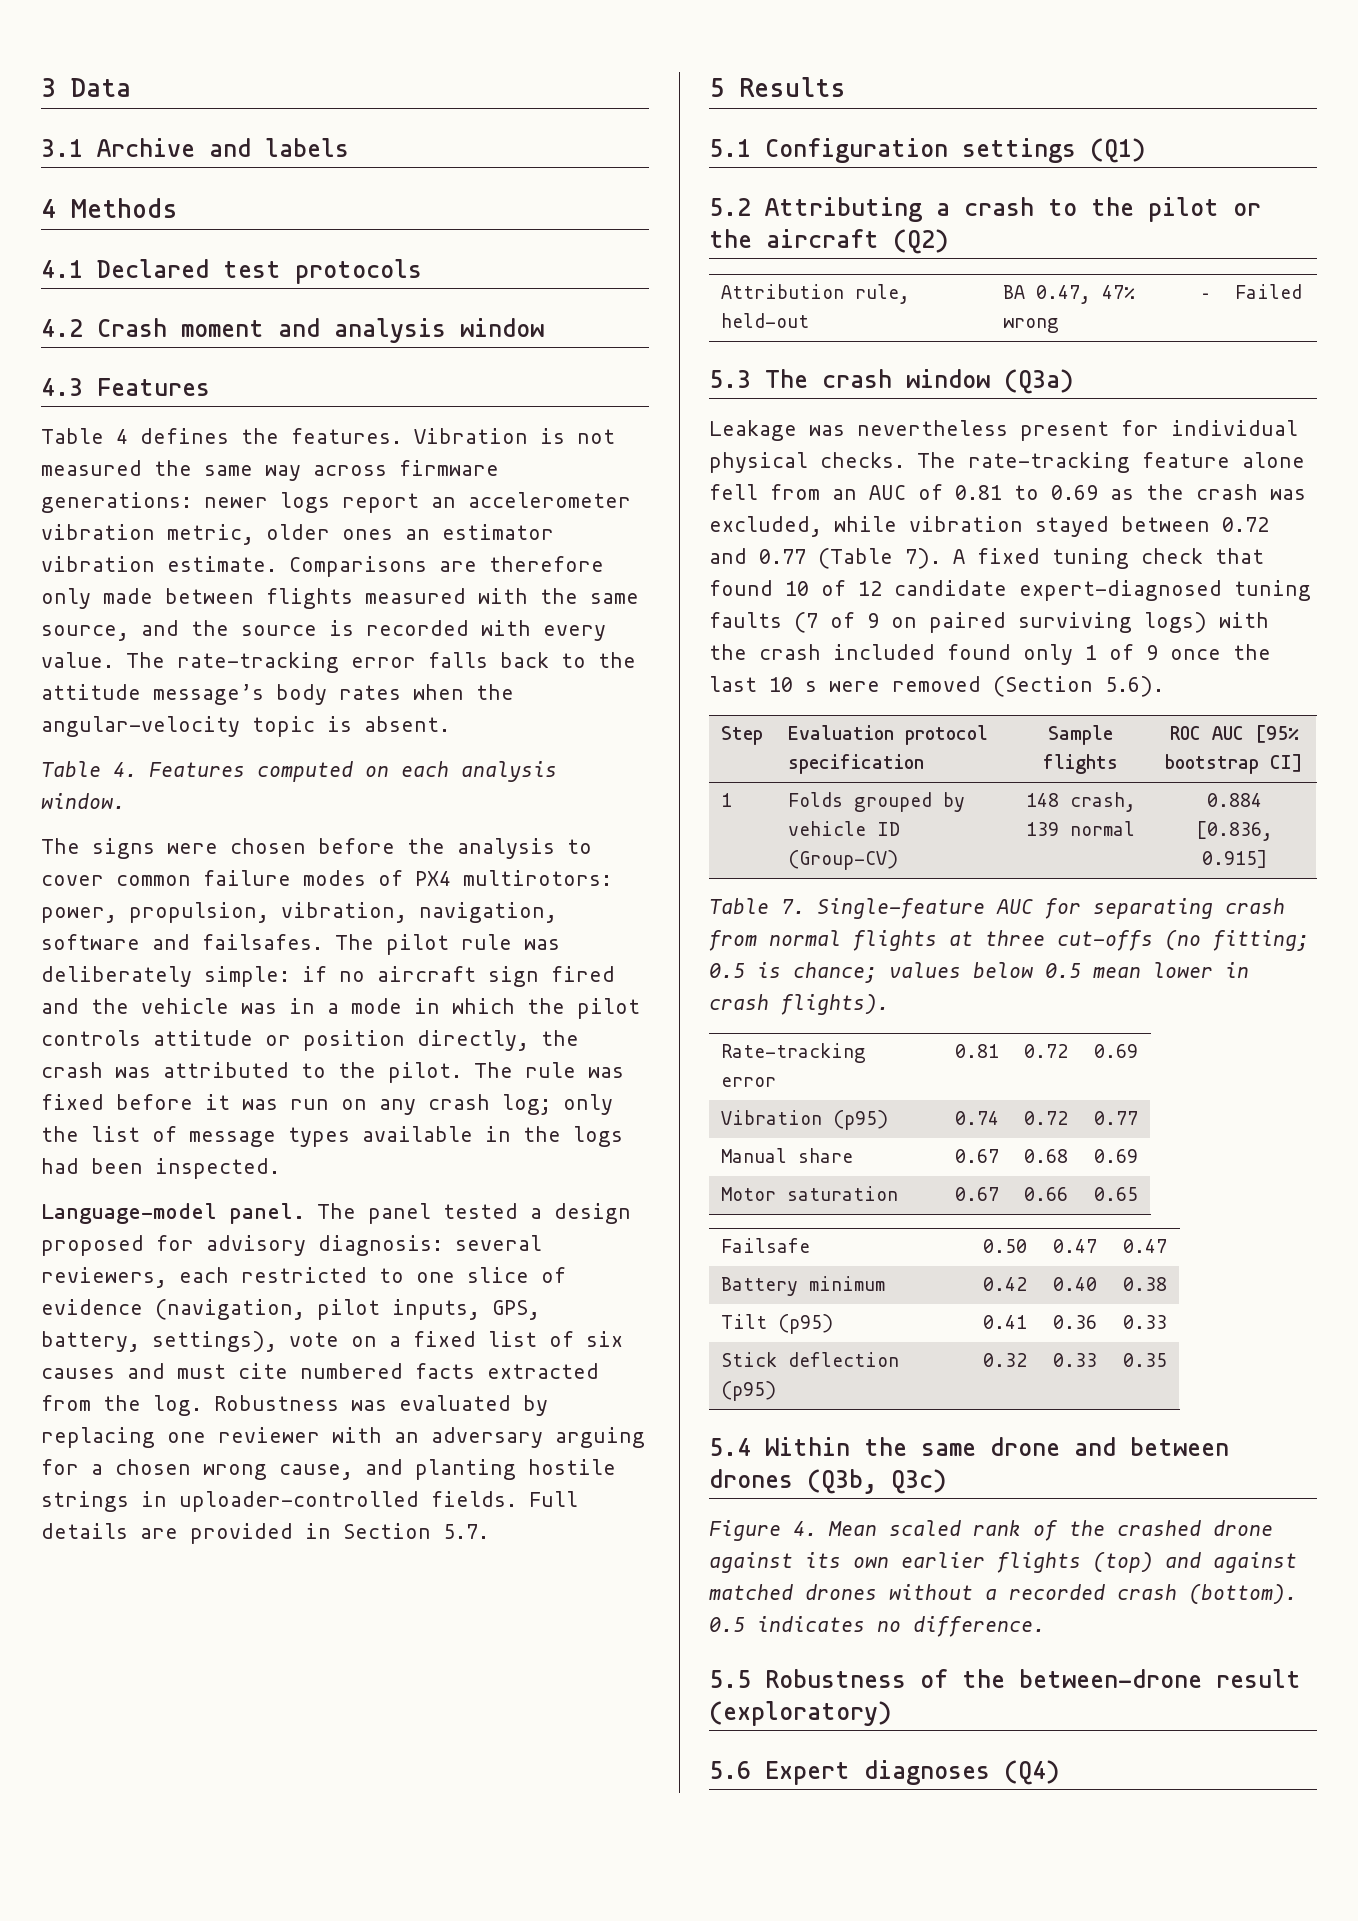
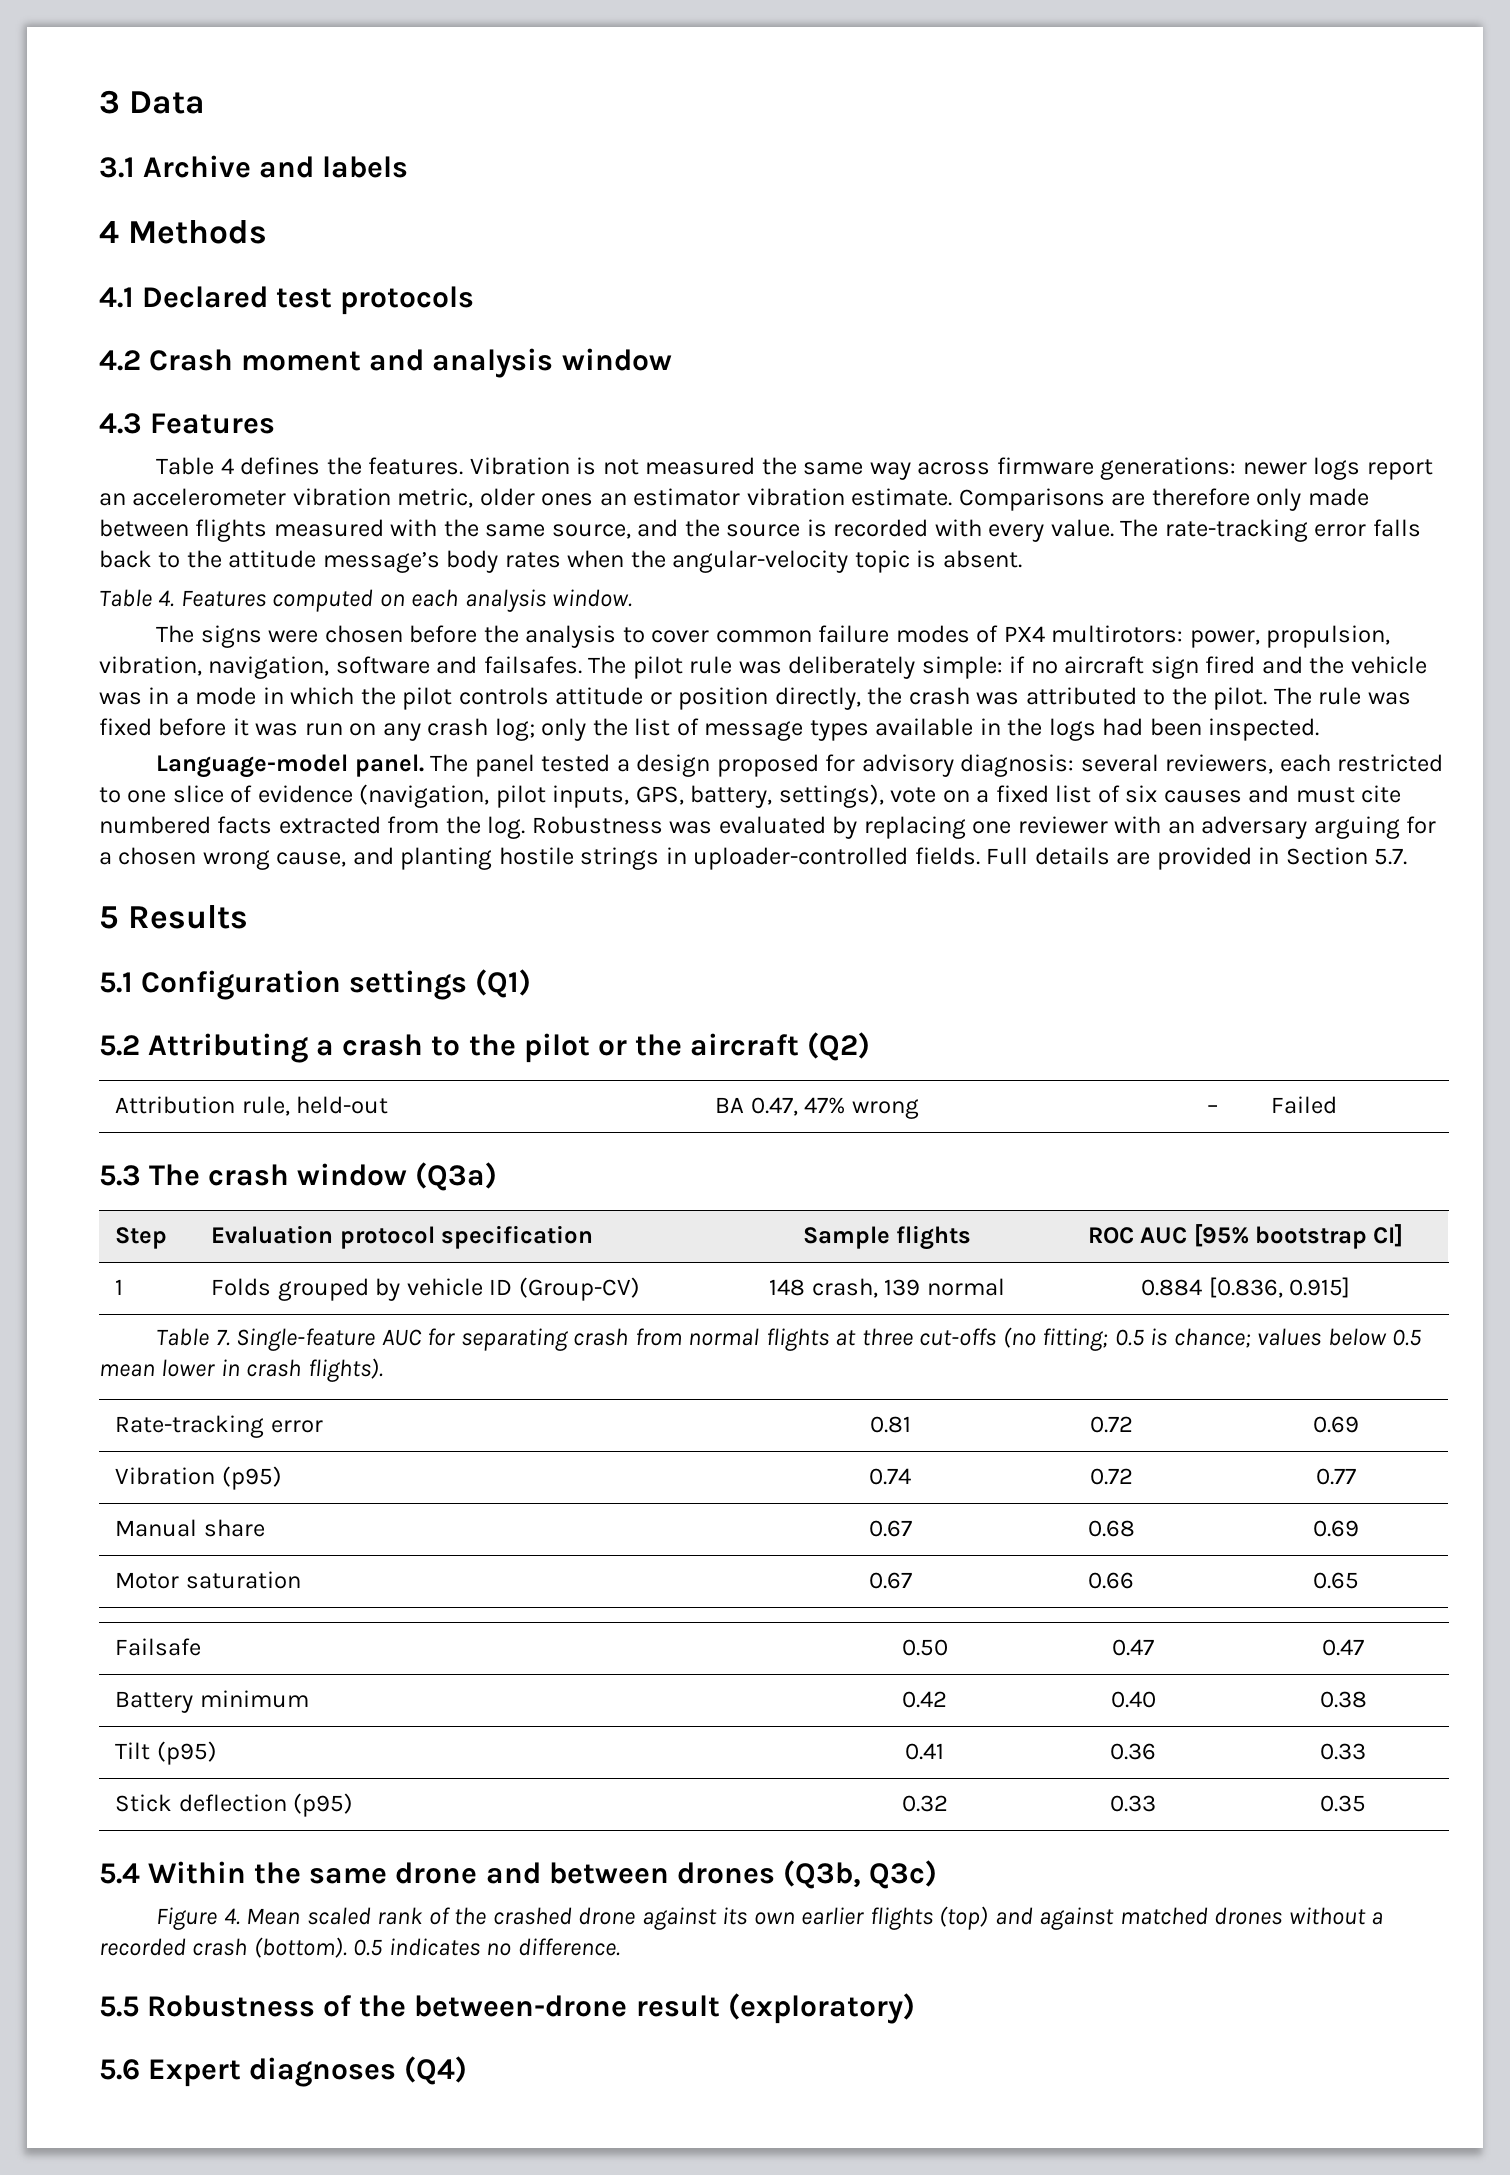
- Leakage was nevertheless present for individual physical checks. The rate-tracking feature alone fell from an AUC of 0.81 to 0.69 as the crash was excluded, while vibration stayed between 0.72 and 0.77 (Table 7). A fixed tuning check that found 10 of 12 candidate expert-diagnosed tuning faults (7 of 9 on paired surviving logs) with the crash included found only 1 of 9 once the last 10 s were removed (Section 5.6).

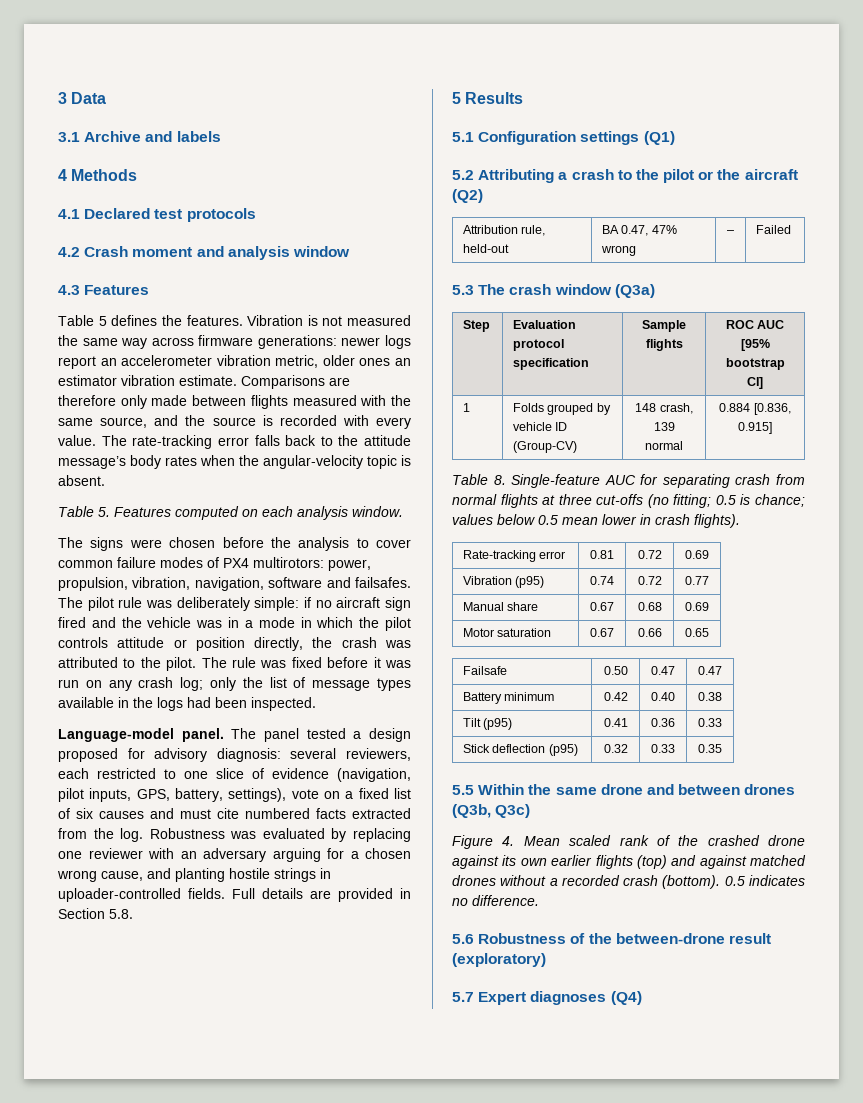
- Table 4 defines the features.
+ Table 5 defines the features.
- Table 4. Features computed on each analysis window.
+ Table 5. Features computed on each analysis window.
- Full details are provided in Section 5.7.
+ Full details are provided in Section 5.8.
- Table 7. Single-feature AUC for separating crash from normal flights at three cut-offs (no fitting; 0.5 is chance; values below 0.5 mean lower in crash flights).
+ Table 8. Single-feature AUC for separating crash from normal flights at three cut-offs (no fitting; 0.5 is chance; values below 0.5 mean lower in crash flights).
- 5.4 Within the same drone and between drones (Q3b, Q3c)
+ 5.5 Within the same drone and between drones (Q3b, Q3c)
- 5.5 Robustness of the between-drone result (exploratory)
+ 5.6 Robustness of the between-drone result (exploratory)
- 5.6 Expert diagnoses (Q4)
+ 5.7 Expert diagnoses (Q4)

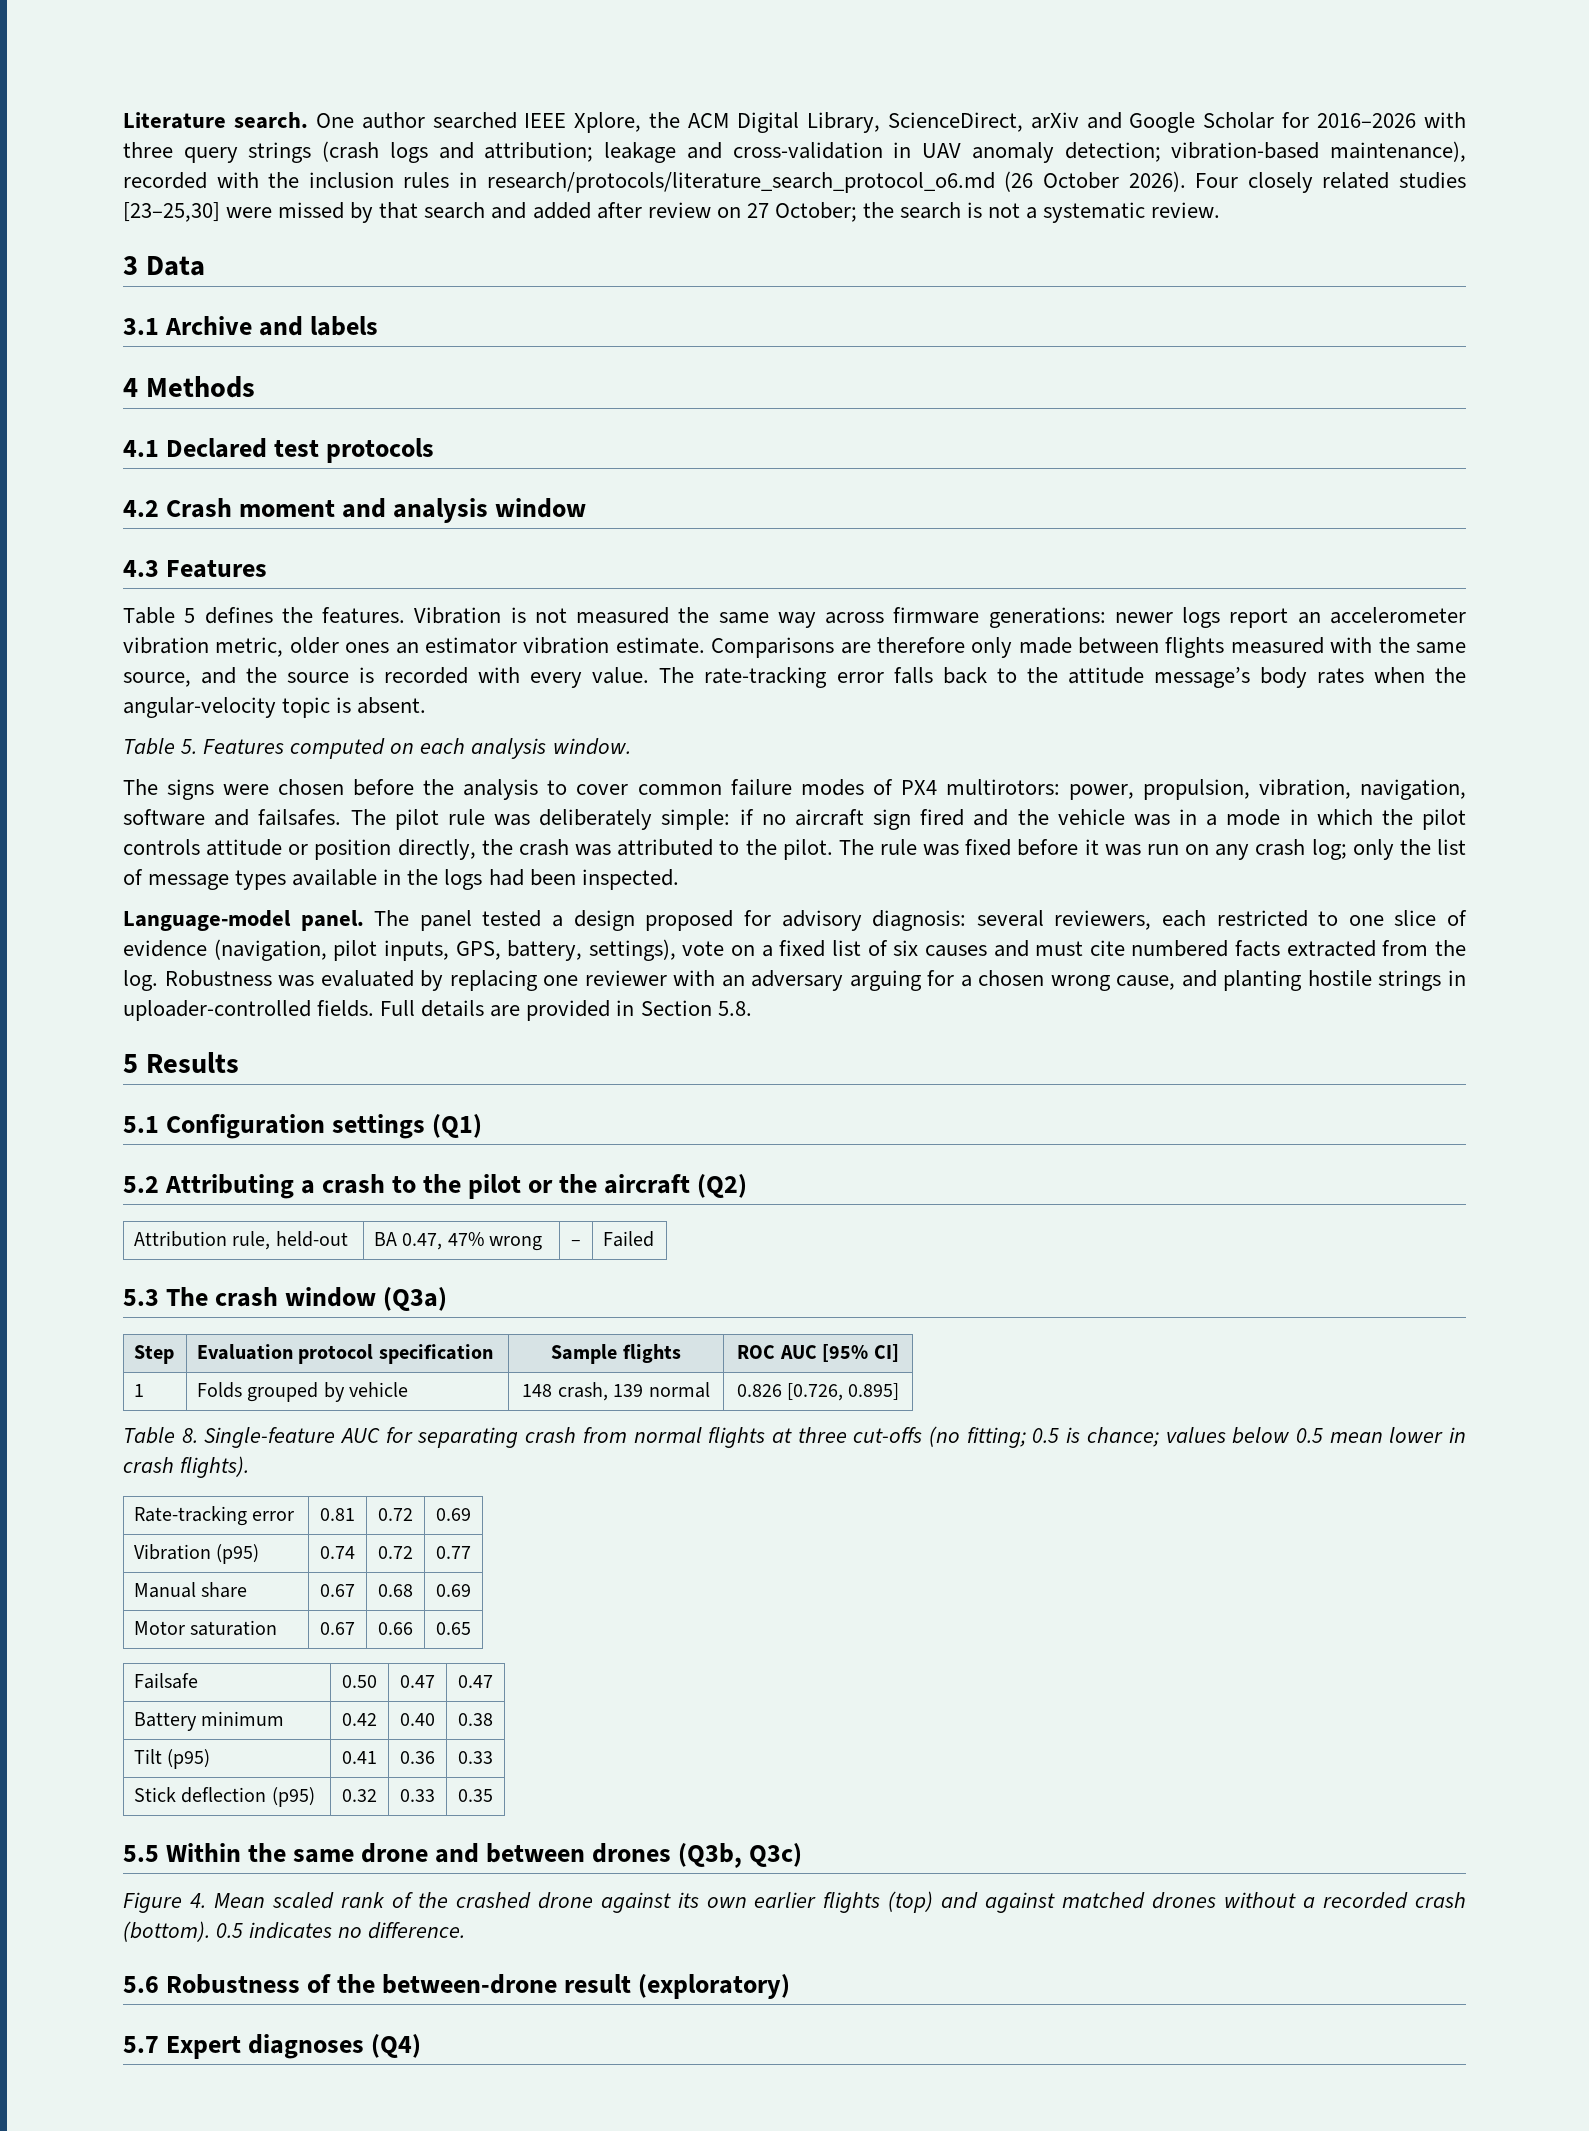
+ Literature search. One author searched IEEE Xplore, the ACM Digital Library, ScienceDirect, arXiv and Google Scholar for 2016–2026 with three query strings (crash logs and attribution; leakage and cross-validation in UAV anomaly detection; vibration-based maintenance), recorded with the inclusion rules in research/protocols/literature_search_protocol_o6.md (26 October 2026). Four closely related studies [23–25,30] were missed by that search and added after review on 27 October; the search is not a systematic review.
- Step | Evaluation protocol specification | Sample flights | ROC AUC [95% bootstrap CI]
+ Step | Evaluation protocol specification | Sample flights | ROC AUC [95% CI]
- 1 | Folds grouped by vehicle ID (Group-CV) | 148 crash, 139 normal | 0.884 [0.836, 0.915]
+ 1 | Folds grouped by vehicle | 148 crash, 139 normal | 0.826 [0.726, 0.895]

